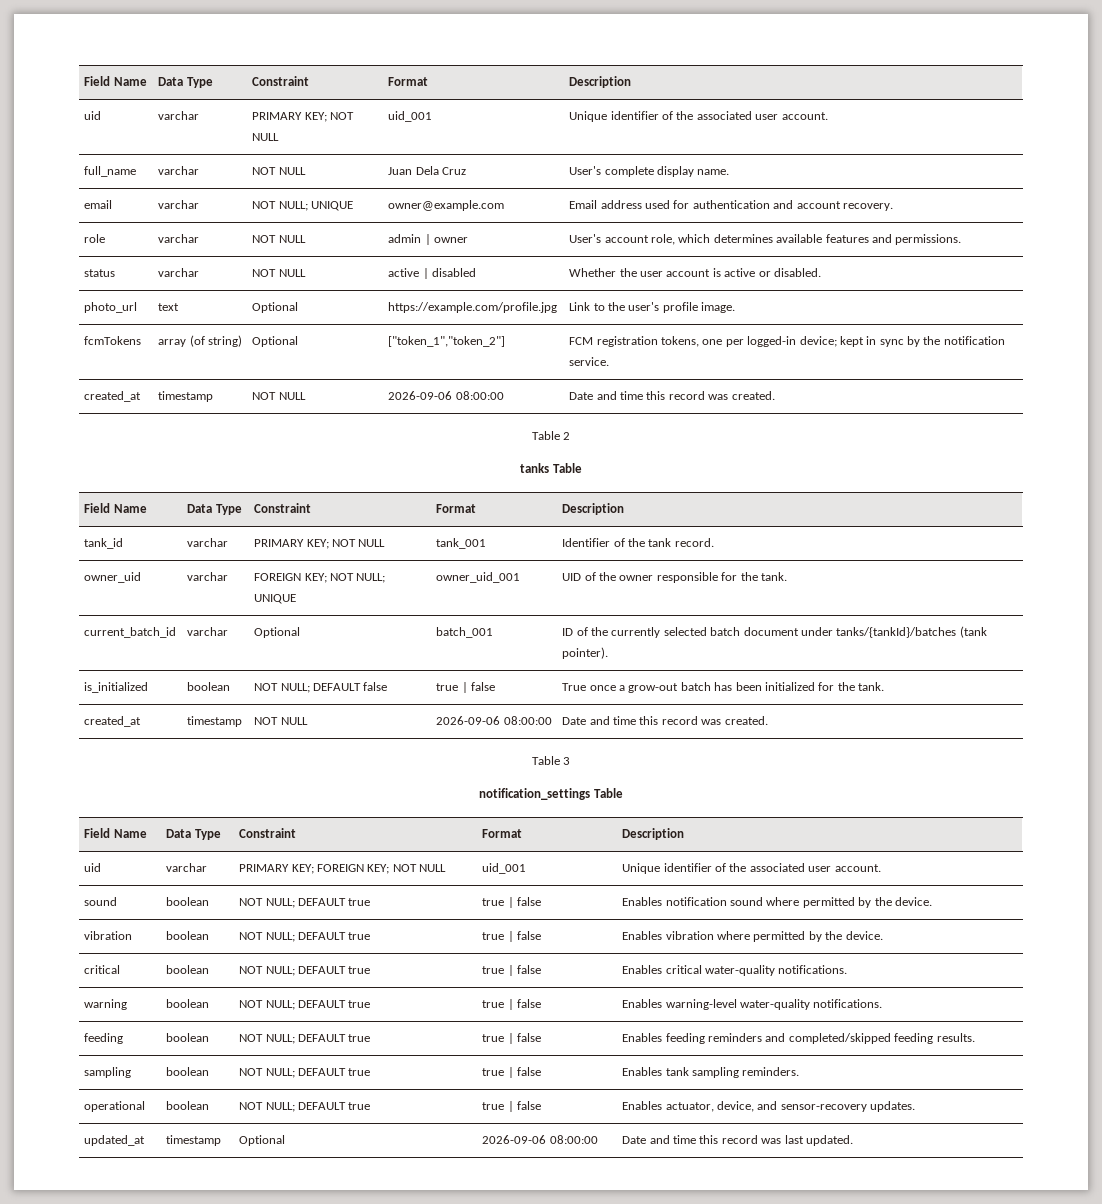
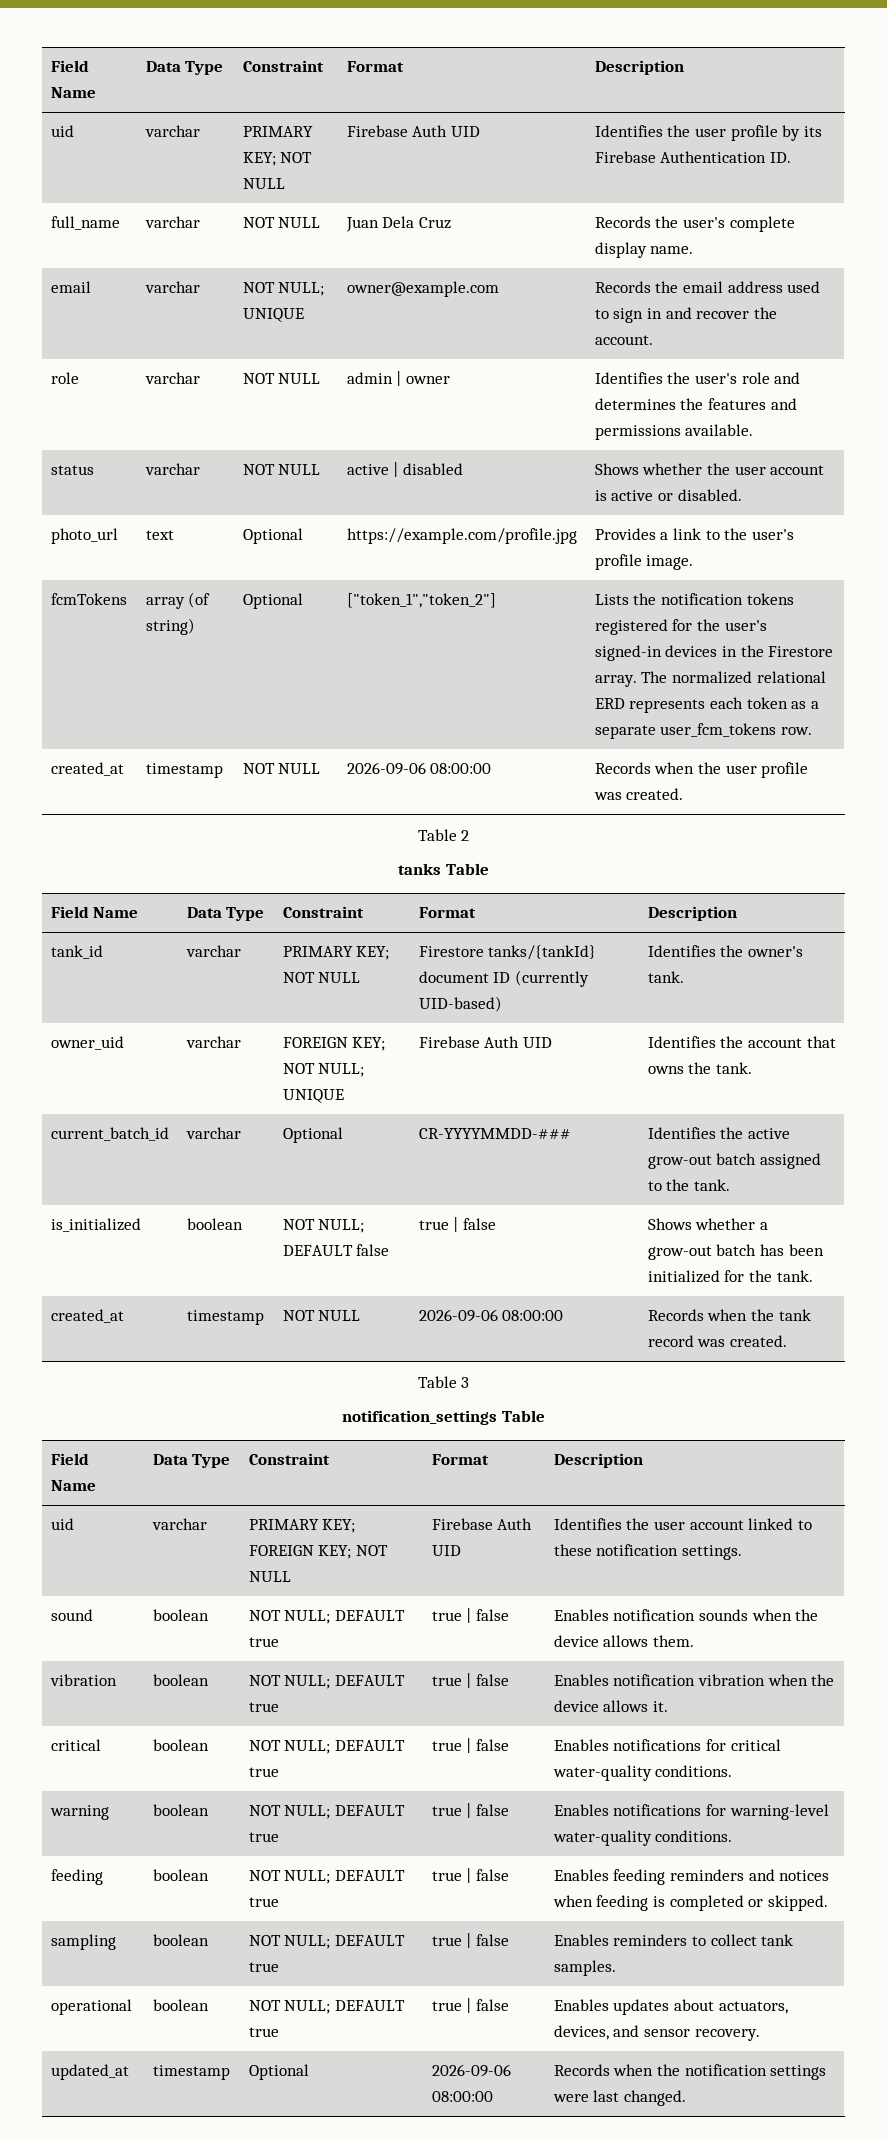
- uid | varchar | PRIMARY KEY; NOT NULL | uid_001 | Unique identifier of the associated user account.
+ uid | varchar | PRIMARY KEY; NOT NULL | Firebase Auth UID | Identifies the user profile by its Firebase Authentication ID.
- full_name | varchar | NOT NULL | Juan Dela Cruz | User's complete display name.
+ full_name | varchar | NOT NULL | Juan Dela Cruz | Records the user's complete display name.
- email | varchar | NOT NULL; UNIQUE | owner@example.com | Email address used for authentication and account recovery.
+ email | varchar | NOT NULL; UNIQUE | owner@example.com | Records the email address used to sign in and recover the account.
- role | varchar | NOT NULL | admin | owner | User's account role, which determines available features and permissions.
+ role | varchar | NOT NULL | admin | owner | Identifies the user's role and determines the features and permissions available.
- status | varchar | NOT NULL | active | disabled | Whether the user account is active or disabled.
+ status | varchar | NOT NULL | active | disabled | Shows whether the user account is active or disabled.
- photo_url | text | Optional | https://example.com/profile.jpg | Link to the user's profile image.
+ photo_url | text | Optional | https://example.com/profile.jpg | Provides a link to the user's profile image.
- fcmTokens | array (of string) | Optional | ["token_1","token_2"] | FCM registration tokens, one per logged-in device; kept in sync by the notification service.
- created_at | timestamp | NOT NULL | 2026-09-06 08:00:00 | Date and time this record was created.
+ fcmTokens | array (of string) | Optional | ["token_1","token_2"] | Lists the notification tokens registered for the user's signed-in devices in the Firestore array. The normalized relational ERD represents each token as a separate user_fcm_tokens row.
+ created_at | timestamp | NOT NULL | 2026-09-06 08:00:00 | Records when the user profile was created.
- tank_id | varchar | PRIMARY KEY; NOT NULL | tank_001 | Identifier of the tank record.
+ tank_id | varchar | PRIMARY KEY; NOT NULL | Firestore tanks/{tankId} document ID (currently UID-based) | Identifies the owner's tank.
- owner_uid | varchar | FOREIGN KEY; NOT NULL; UNIQUE | owner_uid_001 | UID of the owner responsible for the tank.
+ owner_uid | varchar | FOREIGN KEY; NOT NULL; UNIQUE | Firebase Auth UID | Identifies the account that owns the tank.
- current_batch_id | varchar | Optional | batch_001 | ID of the currently selected batch document under tanks/{tankId}/batches (tank pointer).
+ current_batch_id | varchar | Optional | CR-YYYYMMDD-### | Identifies the active grow-out batch assigned to the tank.
- is_initialized | boolean | NOT NULL; DEFAULT false | true | false | True once a grow-out batch has been initialized for the tank.
- created_at | timestamp | NOT NULL | 2026-09-06 08:00:00 | Date and time this record was created.
+ is_initialized | boolean | NOT NULL; DEFAULT false | true | false | Shows whether a grow-out batch has been initialized for the tank.
+ created_at | timestamp | NOT NULL | 2026-09-06 08:00:00 | Records when the tank record was created.
- uid | varchar | PRIMARY KEY; FOREIGN KEY; NOT NULL | uid_001 | Unique identifier of the associated user account.
+ uid | varchar | PRIMARY KEY; FOREIGN KEY; NOT NULL | Firebase Auth UID | Identifies the user account linked to these notification settings.
- sound | boolean | NOT NULL; DEFAULT true | true | false | Enables notification sound where permitted by the device.
+ sound | boolean | NOT NULL; DEFAULT true | true | false | Enables notification sounds when the device allows them.
- vibration | boolean | NOT NULL; DEFAULT true | true | false | Enables vibration where permitted by the device.
+ vibration | boolean | NOT NULL; DEFAULT true | true | false | Enables notification vibration when the device allows it.
- critical | boolean | NOT NULL; DEFAULT true | true | false | Enables critical water-quality notifications.
+ critical | boolean | NOT NULL; DEFAULT true | true | false | Enables notifications for critical water-quality conditions.
- warning | boolean | NOT NULL; DEFAULT true | true | false | Enables warning-level water-quality notifications.
+ warning | boolean | NOT NULL; DEFAULT true | true | false | Enables notifications for warning-level water-quality conditions.
- feeding | boolean | NOT NULL; DEFAULT true | true | false | Enables feeding reminders and completed/skipped feeding results.
+ feeding | boolean | NOT NULL; DEFAULT true | true | false | Enables feeding reminders and notices when feeding is completed or skipped.
- sampling | boolean | NOT NULL; DEFAULT true | true | false | Enables tank sampling reminders.
+ sampling | boolean | NOT NULL; DEFAULT true | true | false | Enables reminders to collect tank samples.
- operational | boolean | NOT NULL; DEFAULT true | true | false | Enables actuator, device, and sensor-recovery updates.
+ operational | boolean | NOT NULL; DEFAULT true | true | false | Enables updates about actuators, devices, and sensor recovery.
- updated_at | timestamp | Optional | 2026-09-06 08:00:00 | Date and time this record was last updated.
+ updated_at | timestamp | Optional | 2026-09-06 08:00:00 | Records when the notification settings were last changed.

